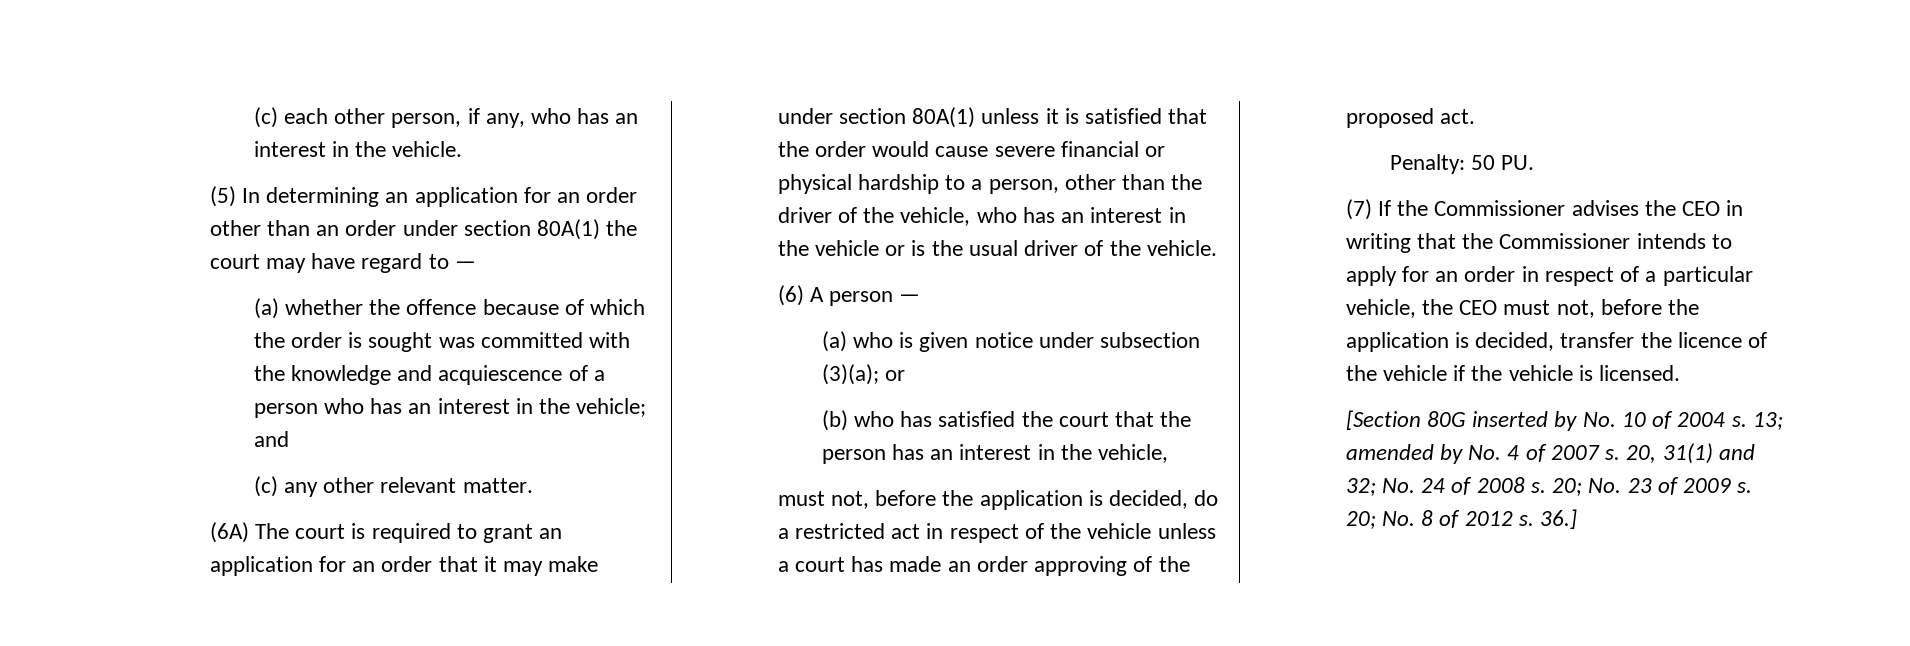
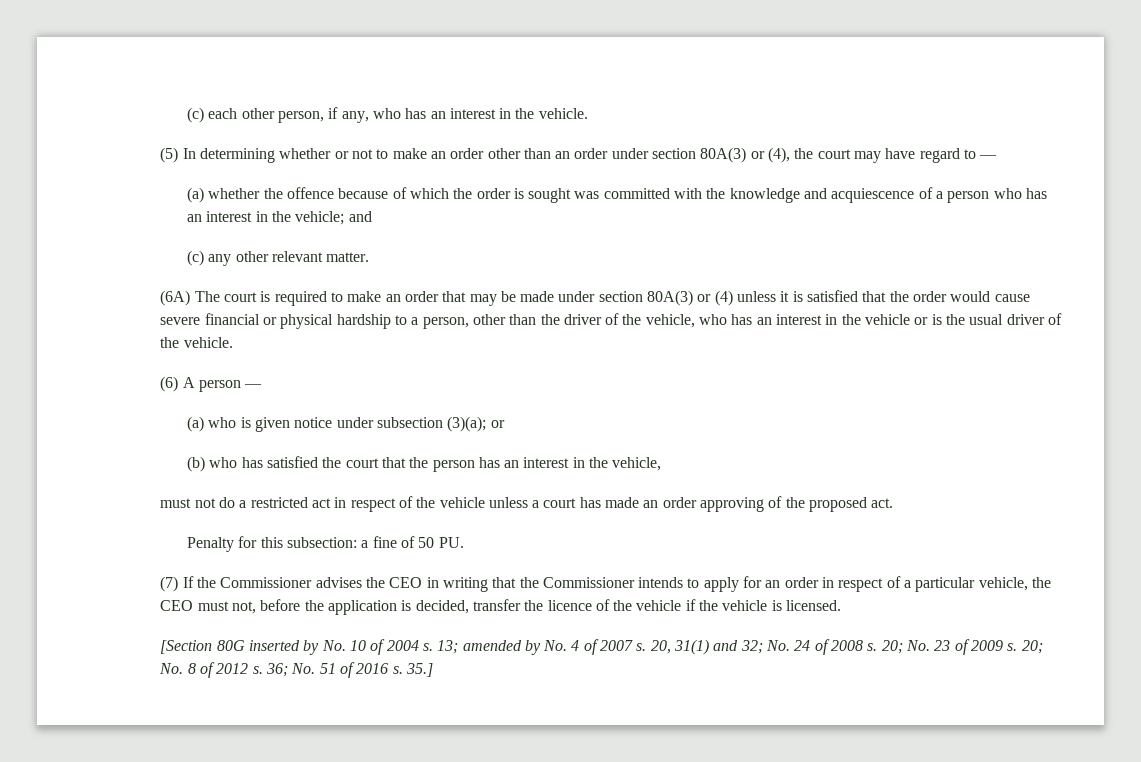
- (5) In determining an application for an order other than an order under section 80A(1) the court may have regard to —
+ (5) In determining whether or not to make an order other than an order under section 80A(3) or (4), the court may have regard to —
- (6A) The court is required to grant an application for an order that it may make under section 80A(1) unless it is satisfied that the order would cause severe financial or physical hardship to a person, other than the driver of the vehicle, who has an interest in the vehicle or is the usual driver of the vehicle.
+ (6A) The court is required to make an order that may be made under section 80A(3) or (4) unless it is satisfied that the order would cause severe financial or physical hardship to a person, other than the driver of the vehicle, who has an interest in the vehicle or is the usual driver of the vehicle.
- must not, before the application is decided, do a restricted act in respect of the vehicle unless a court has made an order approving of the proposed act.
+ must not do a restricted act in respect of the vehicle unless a court has made an order approving of the proposed act.
- Penalty: 50 PU.
+ Penalty for this subsection: a fine of 50 PU.
- 36.]
+ 36; No. 51 of 2016 s. 35.]

